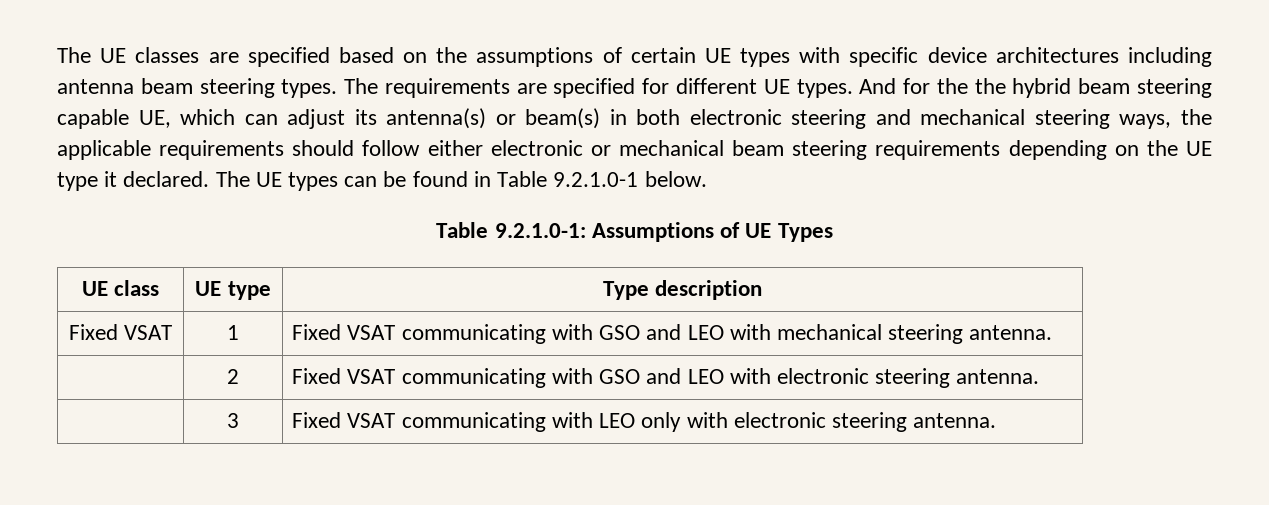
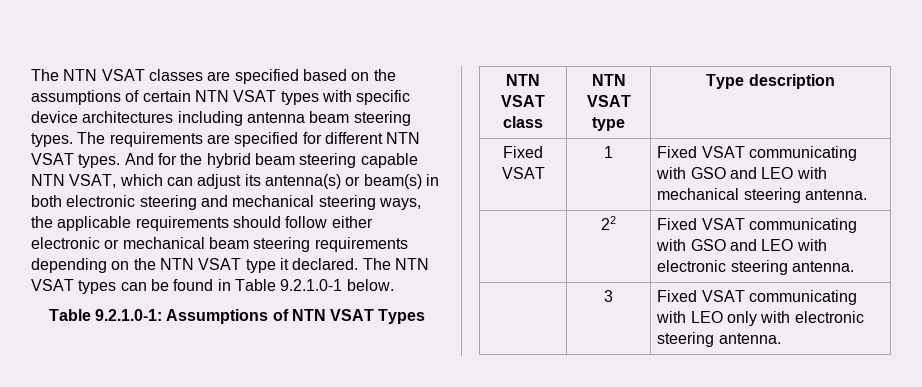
- The UE classes are specified based on the assumptions of certain UE types with specific device architectures including antenna beam steering types.
+ The NTN VSAT classes are specified based on the assumptions of certain NTN VSAT types with specific device architectures including antenna beam steering types.
- The requirements are specified for different UE types.
+ The requirements are specified for different NTN VSAT types.
- And for the the hybrid beam steering capable UE, which can adjust its antenna(s) or beam(s) in both electronic steering and mechanical steering ways, the applicable requirements should follow either electronic or mechanical beam steering requirements depending on the UE type it declared.
+ And for the hybrid beam steering capable NTN VSAT, which can adjust its antenna(s) or beam(s) in both electronic steering and mechanical steering ways, the applicable requirements should follow either electronic or mechanical beam steering requirements depending on the NTN VSAT type it declared.
- The UE types can be found in Table 9.2.1.0-1 below.
+ The NTN VSAT types can be found in Table 9.2.1.0-1 below.
- Table 9.2.1.0-1: Assumptions of UE Types
+ Table 9.2.1.0-1: Assumptions of NTN VSAT Types
- UE class | UE type | Type description
+ NTN VSAT class | NTN VSAT type | Type description
- | 2 | Fixed VSAT communicating with GSO and LEO with electronic steering antenna.
+ | 22 | Fixed VSAT communicating with GSO and LEO with electronic steering antenna.

